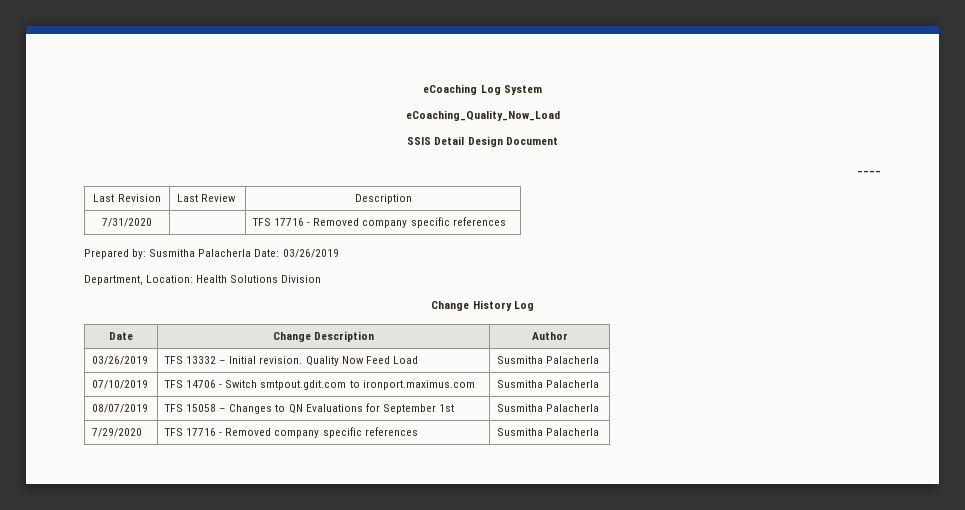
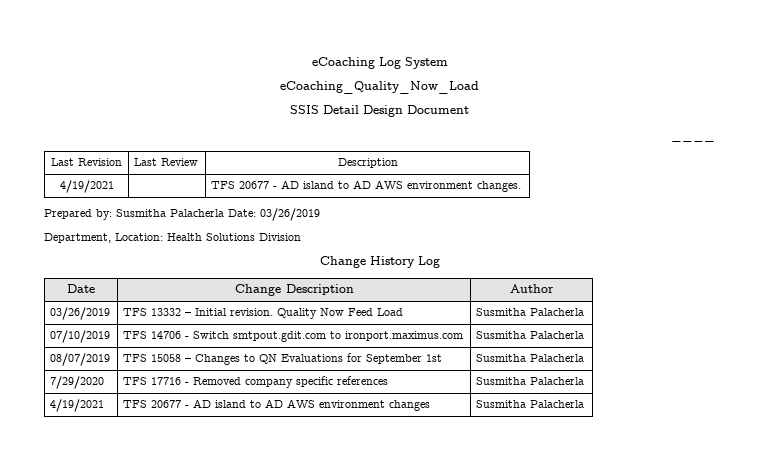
- 7/31/2020 | | TFS 17716 - Removed company specific references
+ 4/19/2021 | | TFS 20677 - AD island to AD AWS environment changes.
+ 4/19/2021 | TFS 20677 - AD island to AD AWS environment changes | Susmitha Palacherla

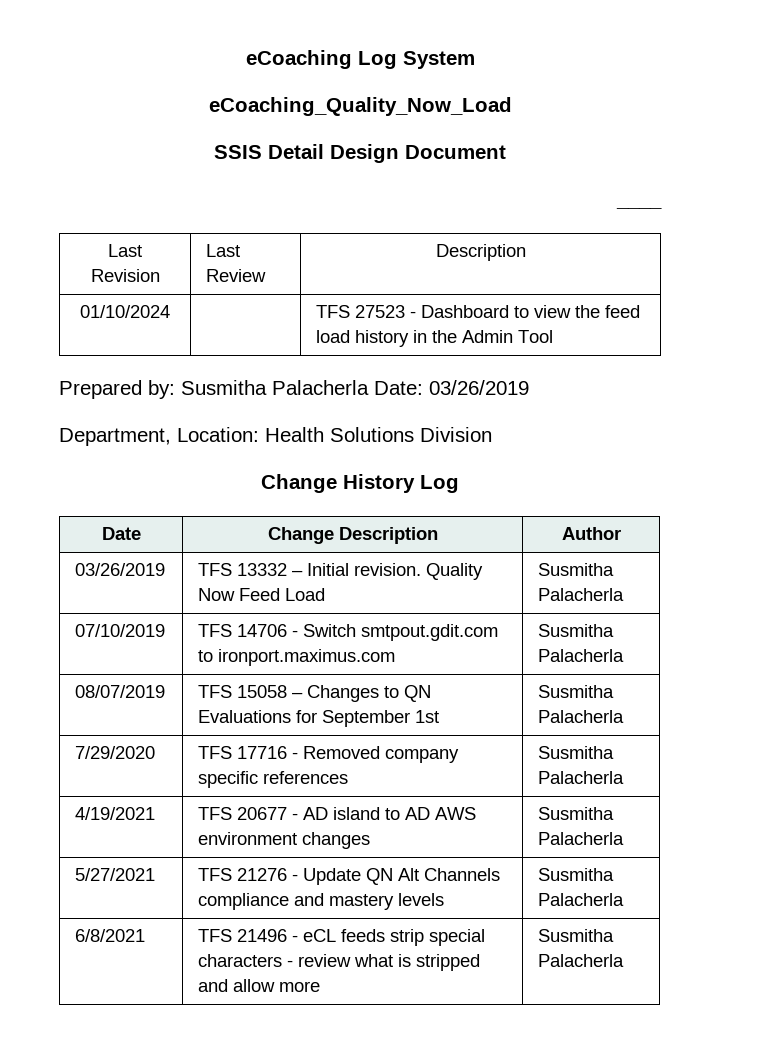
- 4/19/2021 | | TFS 20677 - AD island to AD AWS environment changes.
+ 01/10/2024 | | TFS 27523 - Dashboard to view the feed load history in the Admin Tool
+ 5/27/2021 | TFS 21276 - Update QN Alt Channels compliance and mastery levels | Susmitha Palacherla
+ 6/8/2021 | TFS 21496 - eCL feeds strip special characters - review what is stripped and allow more | Susmitha Palacherla

